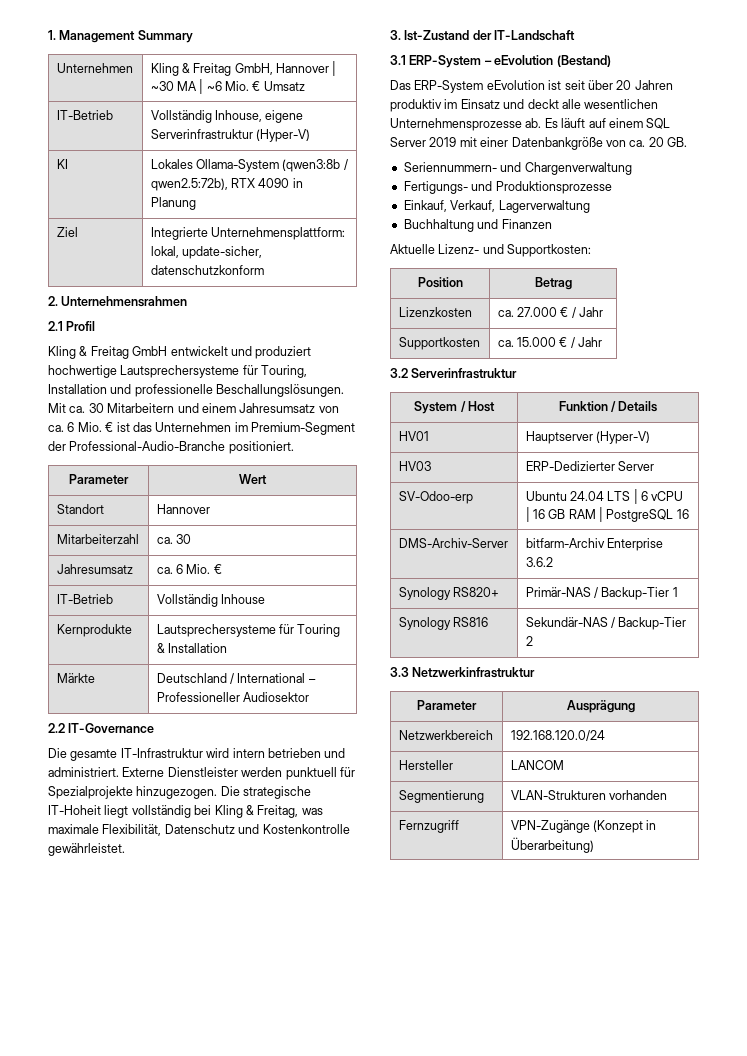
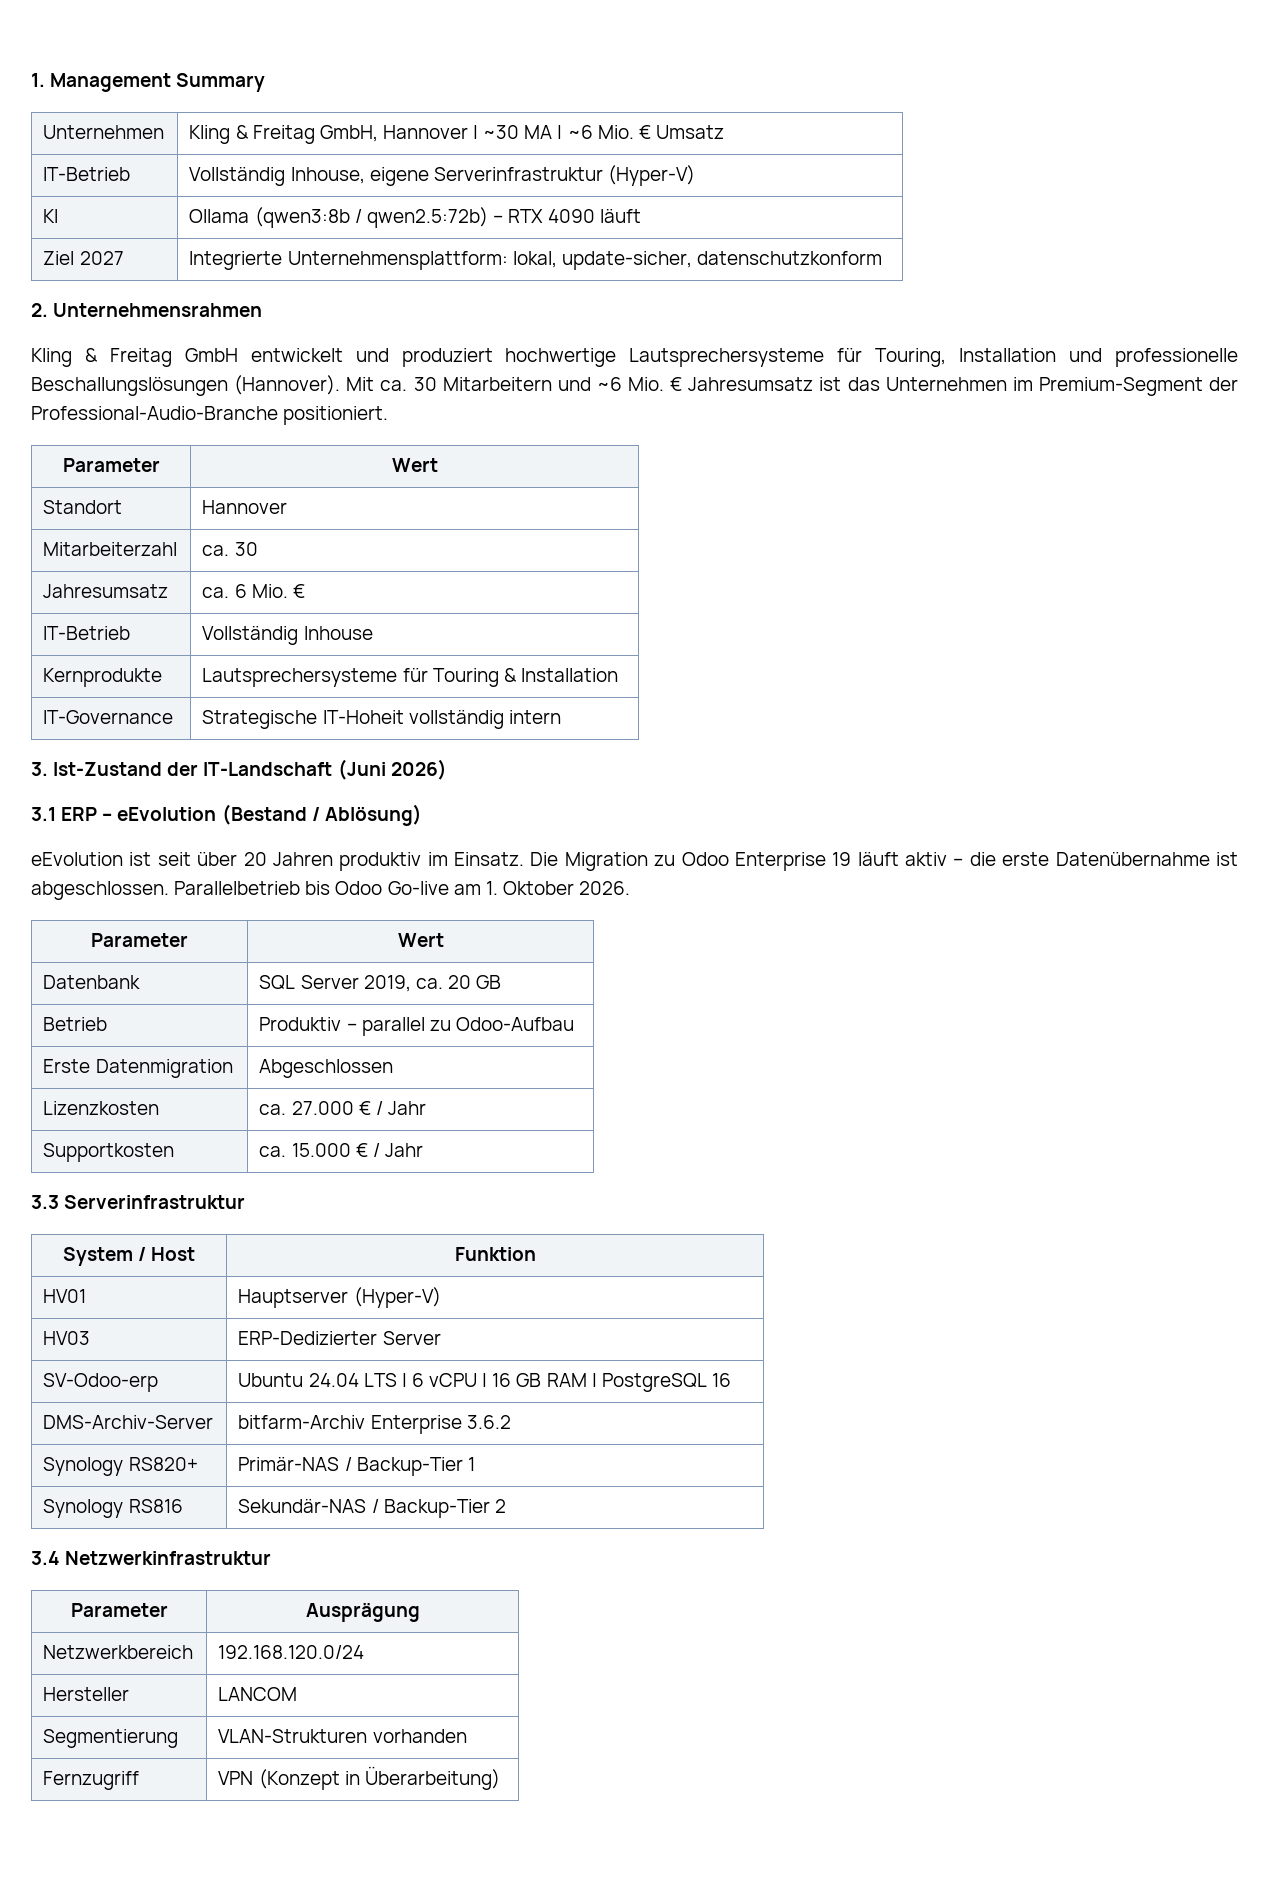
- KI | Lokales Ollama-System (qwen3:8b / qwen2.5:72b), RTX 4090 in Planung
+ KI | Ollama (qwen3:8b / qwen2.5:72b) – RTX 4090 läuft
- Ziel | Integrierte Unternehmensplattform: lokal, update-sicher, datenschutzkonform
+ Ziel 2027 | Integrierte Unternehmensplattform: lokal, update-sicher, datenschutzkonform
- 2.1 Profil
- Kling & Freitag GmbH entwickelt und produziert hochwertige Lautsprechersysteme für Touring, Installation und professionelle Beschallungslösungen.
+ Kling & Freitag GmbH entwickelt und produziert hochwertige Lautsprechersysteme für Touring, Installation und professionelle Beschallungslösungen (Hannover).
- Mit ca. 30 Mitarbeitern und einem Jahresumsatz von ca. 6 Mio. € ist das Unternehmen im Premium-Segment der Professional-Audio-Branche positioniert.
+ Mit ca. 30 Mitarbeitern und ~6 Mio. € Jahresumsatz ist das Unternehmen im Premium-Segment der Professional-Audio-Branche positioniert.
- Märkte | Deutschland / International – Professioneller Audiosektor
- 2.2 IT-Governance
- Die gesamte IT-Infrastruktur wird intern betrieben und administriert. Externe Dienstleister werden punktuell für Spezialprojekte hinzugezogen. Die strategische IT-Hoheit liegt vollständig bei Kling & Freitag, was maximale Flexibilität, Datenschutz und Kostenkontrolle gewährleistet.
+ IT-Governance | Strategische IT-Hoheit vollständig intern
- 3. Ist-Zustand der IT-Landschaft
+ 3. Ist-Zustand der IT-Landschaft (Juni 2026)
- 3.1 ERP-System – eEvolution (Bestand)
- Das ERP-System eEvolution ist seit über 20 Jahren produktiv im Einsatz und deckt alle wesentlichen Unternehmensprozesse ab. Es läuft auf einem SQL Server 2019 mit einer Datenbankgröße von ca. 20 GB.
- Seriennummern- und Chargenverwaltung
- Fertigungs- und Produktionsprozesse
- Einkauf, Verkauf, Lagerverwaltung
- Buchhaltung und Finanzen
- Aktuelle Lizenz- und Supportkosten:
- Position | Betrag
+ 3.1 ERP – eEvolution (Bestand / Ablösung)
+ eEvolution ist seit über 20 Jahren produktiv im Einsatz. Die Migration zu Odoo Enterprise 19 läuft aktiv – die erste Datenübernahme ist abgeschlossen. Parallelbetrieb bis Odoo Go-live am 1. Oktober 2026.
+ Parameter | Wert
+ Datenbank | SQL Server 2019, ca. 20 GB
+ Betrieb | Produktiv – parallel zu Odoo-Aufbau
+ Erste Datenmigration | Abgeschlossen
- 3.2 Serverinfrastruktur
+ 3.3 Serverinfrastruktur
- System / Host | Funktion / Details
+ System / Host | Funktion
- 3.3 Netzwerkinfrastruktur
+ 3.4 Netzwerkinfrastruktur
- Fernzugriff | VPN-Zugänge (Konzept in Überarbeitung)
+ Fernzugriff | VPN (Konzept in Überarbeitung)

